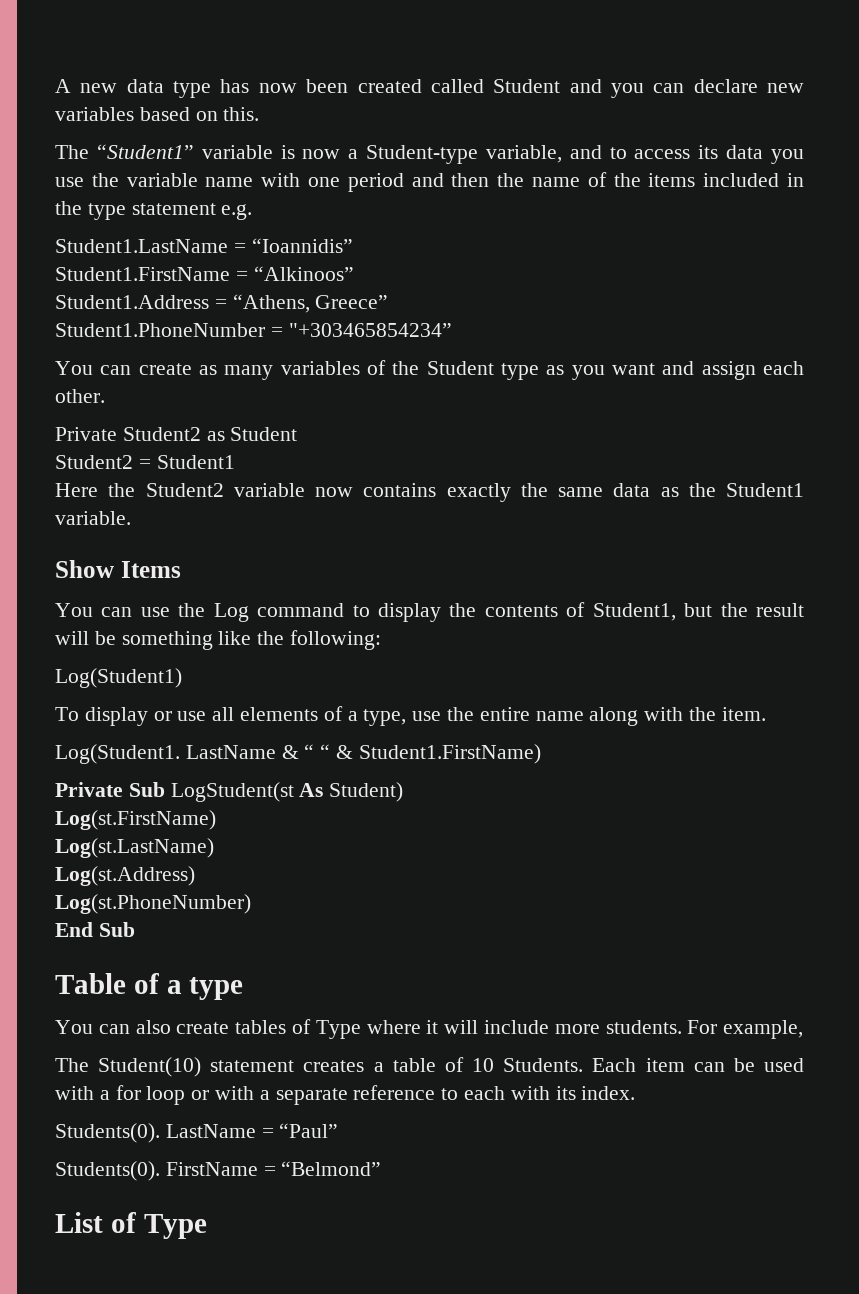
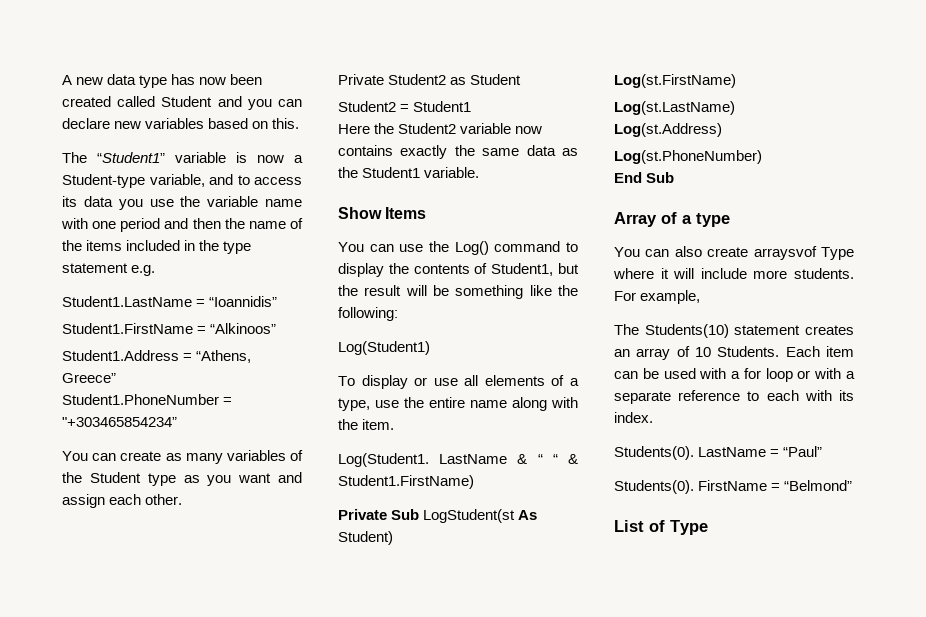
- You can use the Log command to display the contents of Student1, but the result will be something like the following:
+ You can use the Log() command to display the contents of Student1, but the result will be something like the following:
- Table of a type
+ Array of a type
- You can also create tables of Type where it will include more students.
+ You can also create arraysvof Type where it will include more students.
- The Student(10) statement creates a table of 10 Students.
+ The Students(10) statement creates an array of 10 Students.

